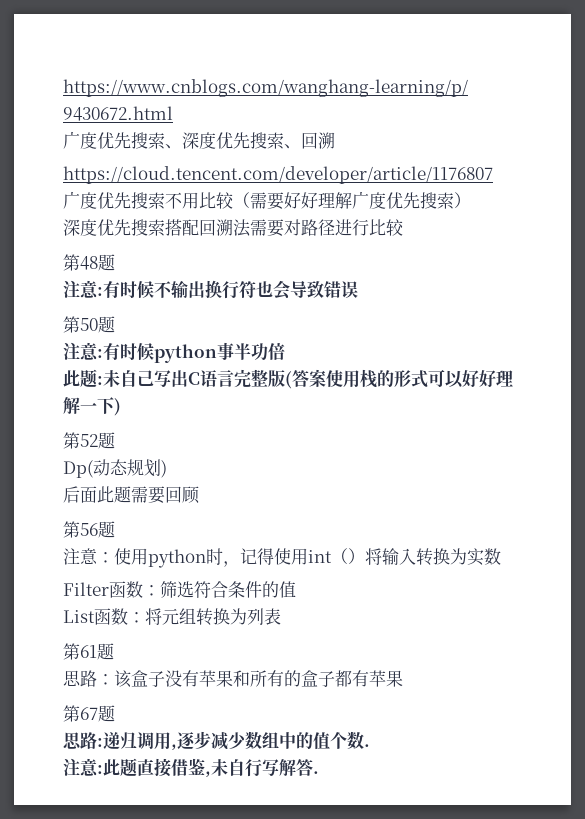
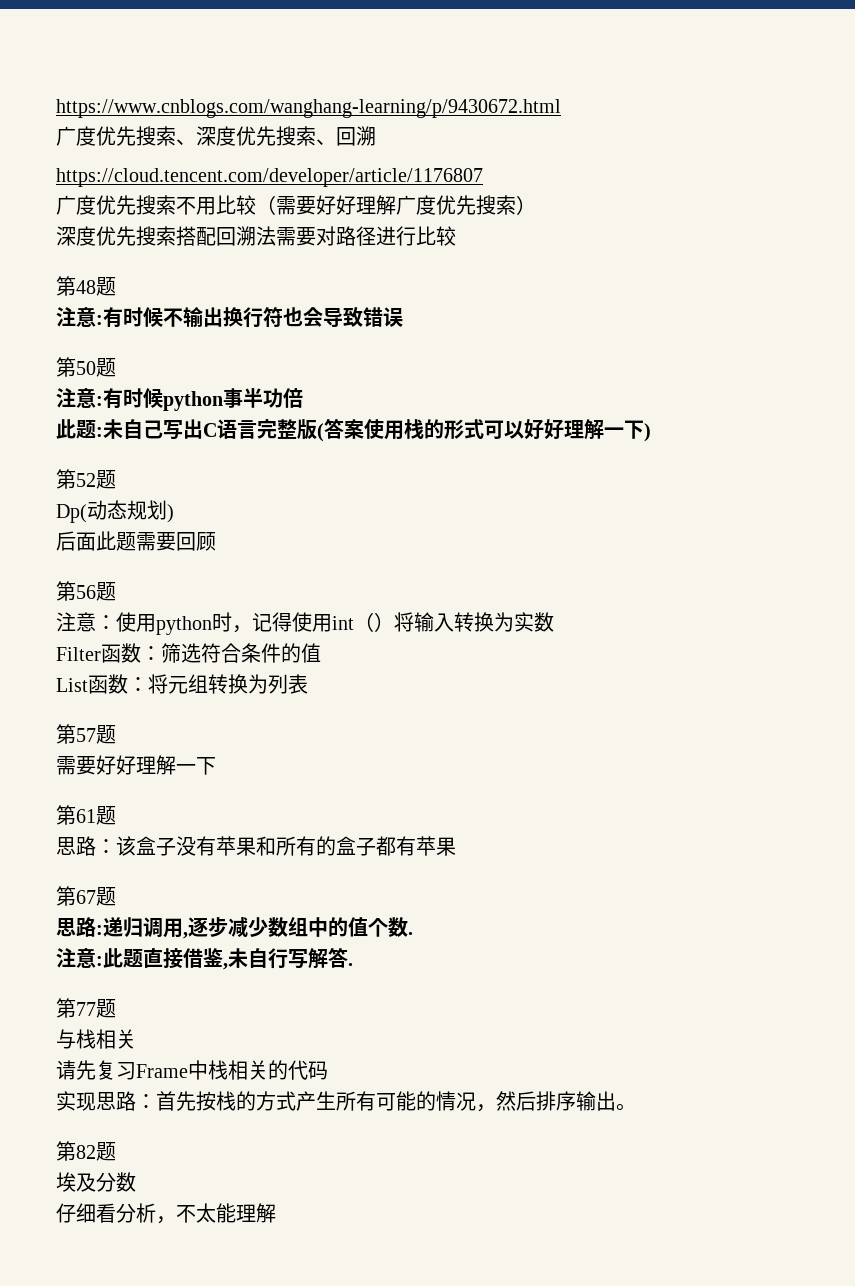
+ 第57题
+ 需要好好理解一下
+ 第77题
+ 与栈相关
+ 请先复习Frame中栈相关的代码
+ 实现思路：首先按栈的方式产生所有可能的情况，然后排序输出。
+ 第82题
+ 埃及分数
+ 仔细看分析，不太能理解

